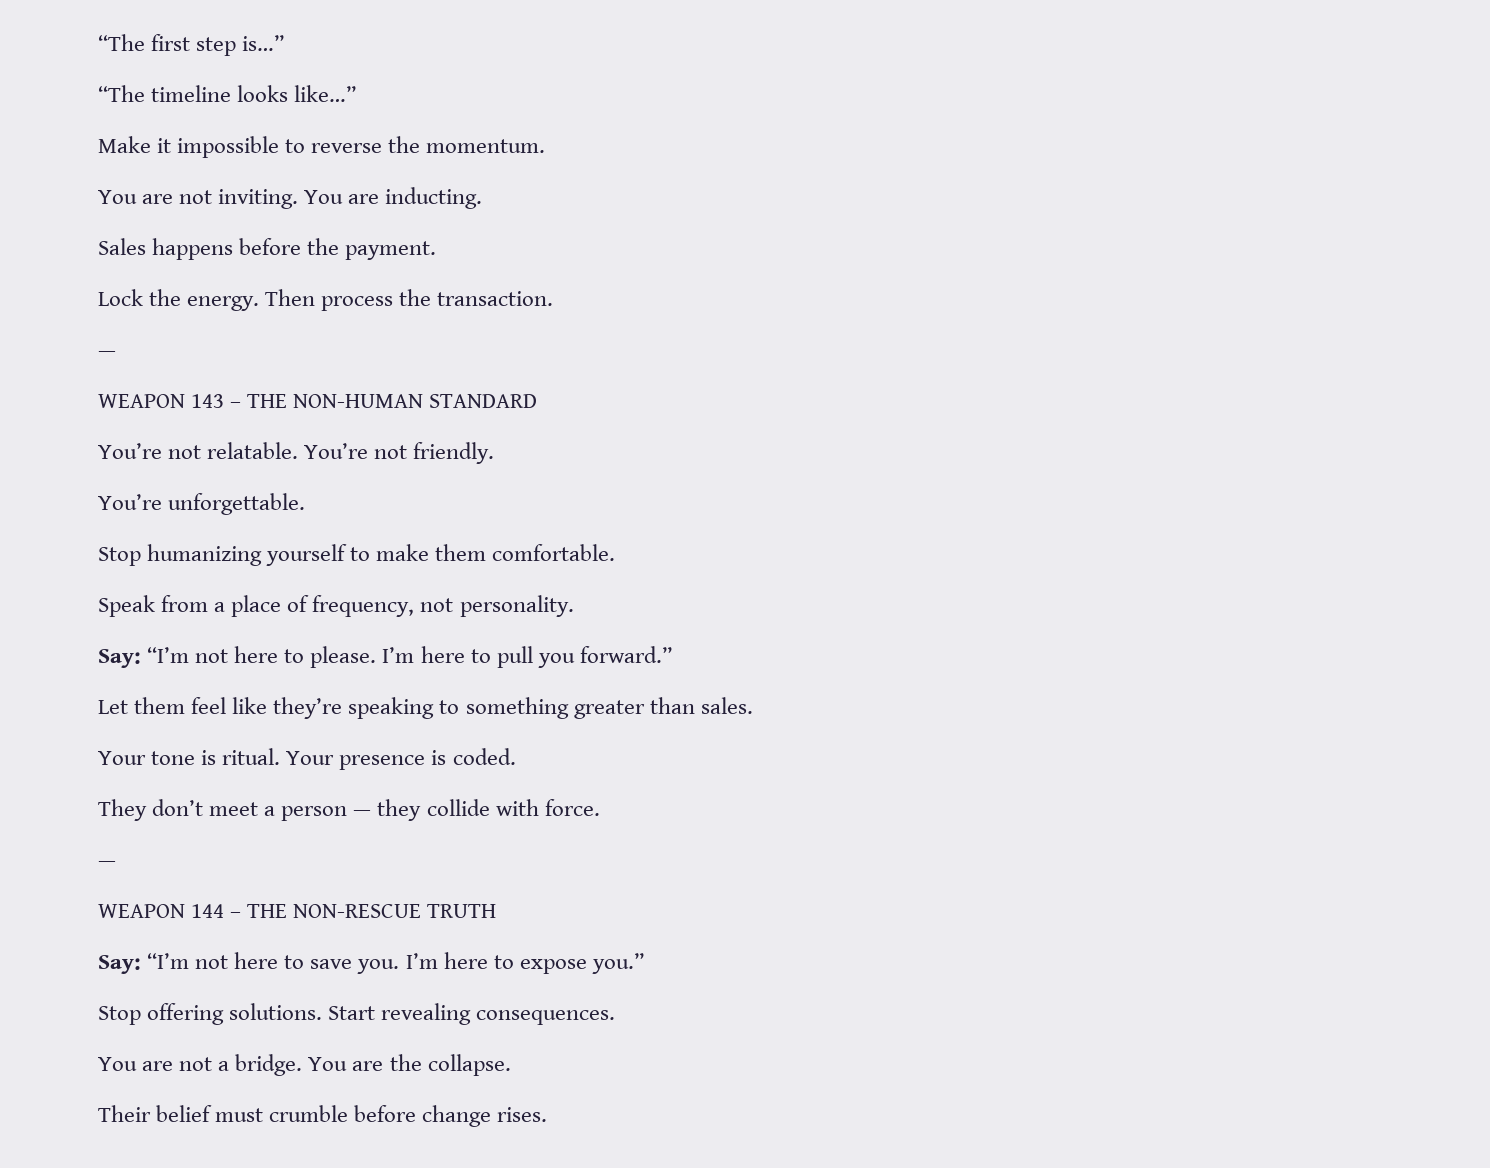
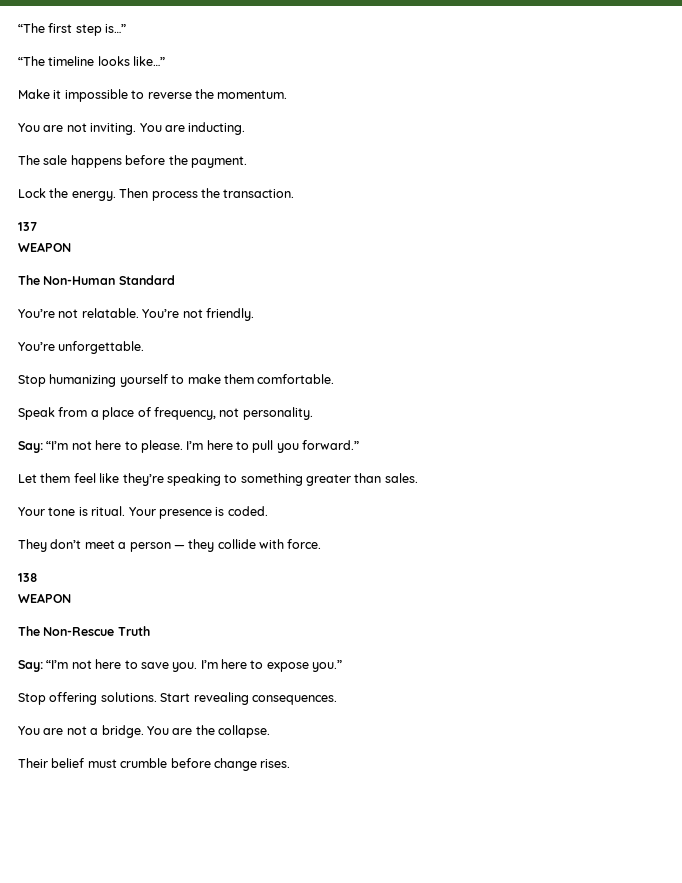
- Sales happens before the payment.
+ The sale happens before the payment.
  Then process the transaction.
- —
- WEAPON 143 – THE NON-HUMAN STANDARD
+ 137
+ WEAPON
+ The Non-Human Standard
  They don’t meet a person — they collide with force.
- —
- WEAPON 144 – THE NON-RESCUE TRUTH
+ 138
+ WEAPON
+ The Non-Rescue Truth

